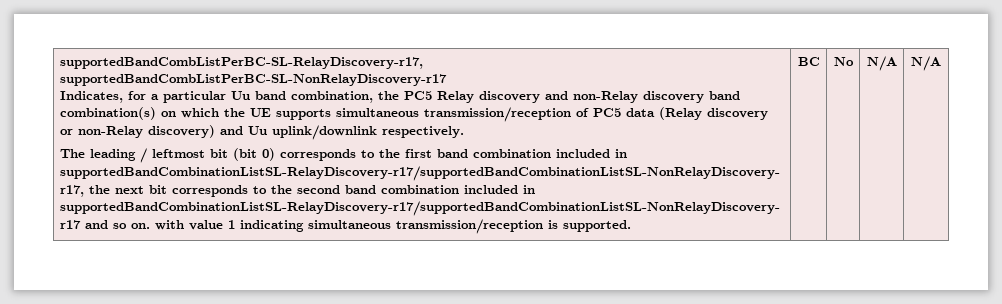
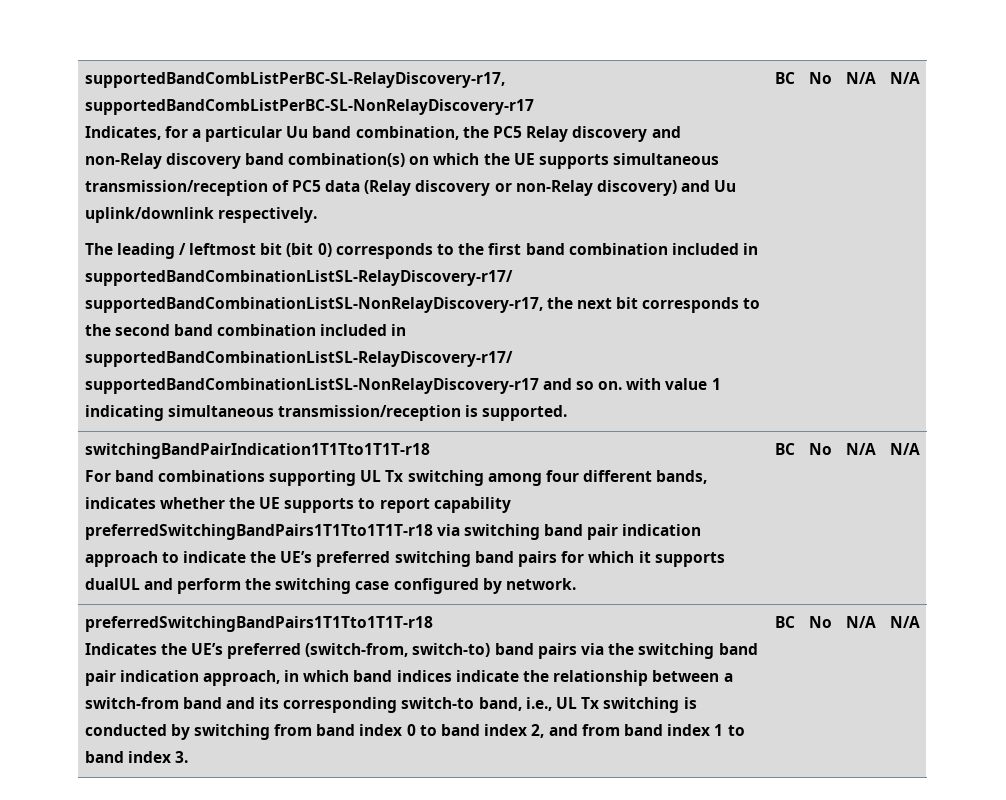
+ switchingBandPairIndication1T1Tto1T1T-r18
+ For band combinations supporting UL Tx switching among four different bands, indicates whether the UE supports to report capability preferredSwitchingBandPairs1T1Tto1T1T-r18 via switching band pair indication approach to indicate the UE’s preferred switching band pairs for which it supports dualUL and perform the switching case configured by network. | BC | No | N/A | N/A
+ preferredSwitchingBandPairs1T1Tto1T1T-r18
+ Indicates the UE’s preferred (switch-from, switch-to) band pairs via the switching band pair indication approach, in which band indices indicate the relationship between a switch-from band and its corresponding switch-to band, i.e., UL Tx switching is conducted by switching from band index 0 to band index 2, and from band index 1 to band index 3. | BC | No | N/A | N/A

